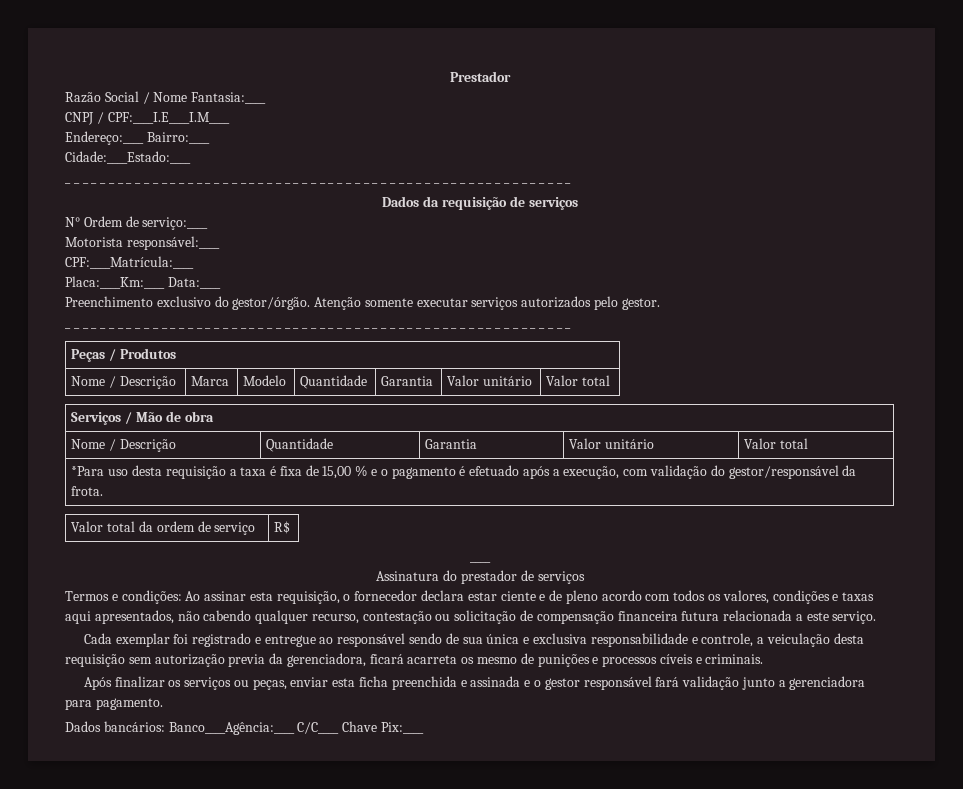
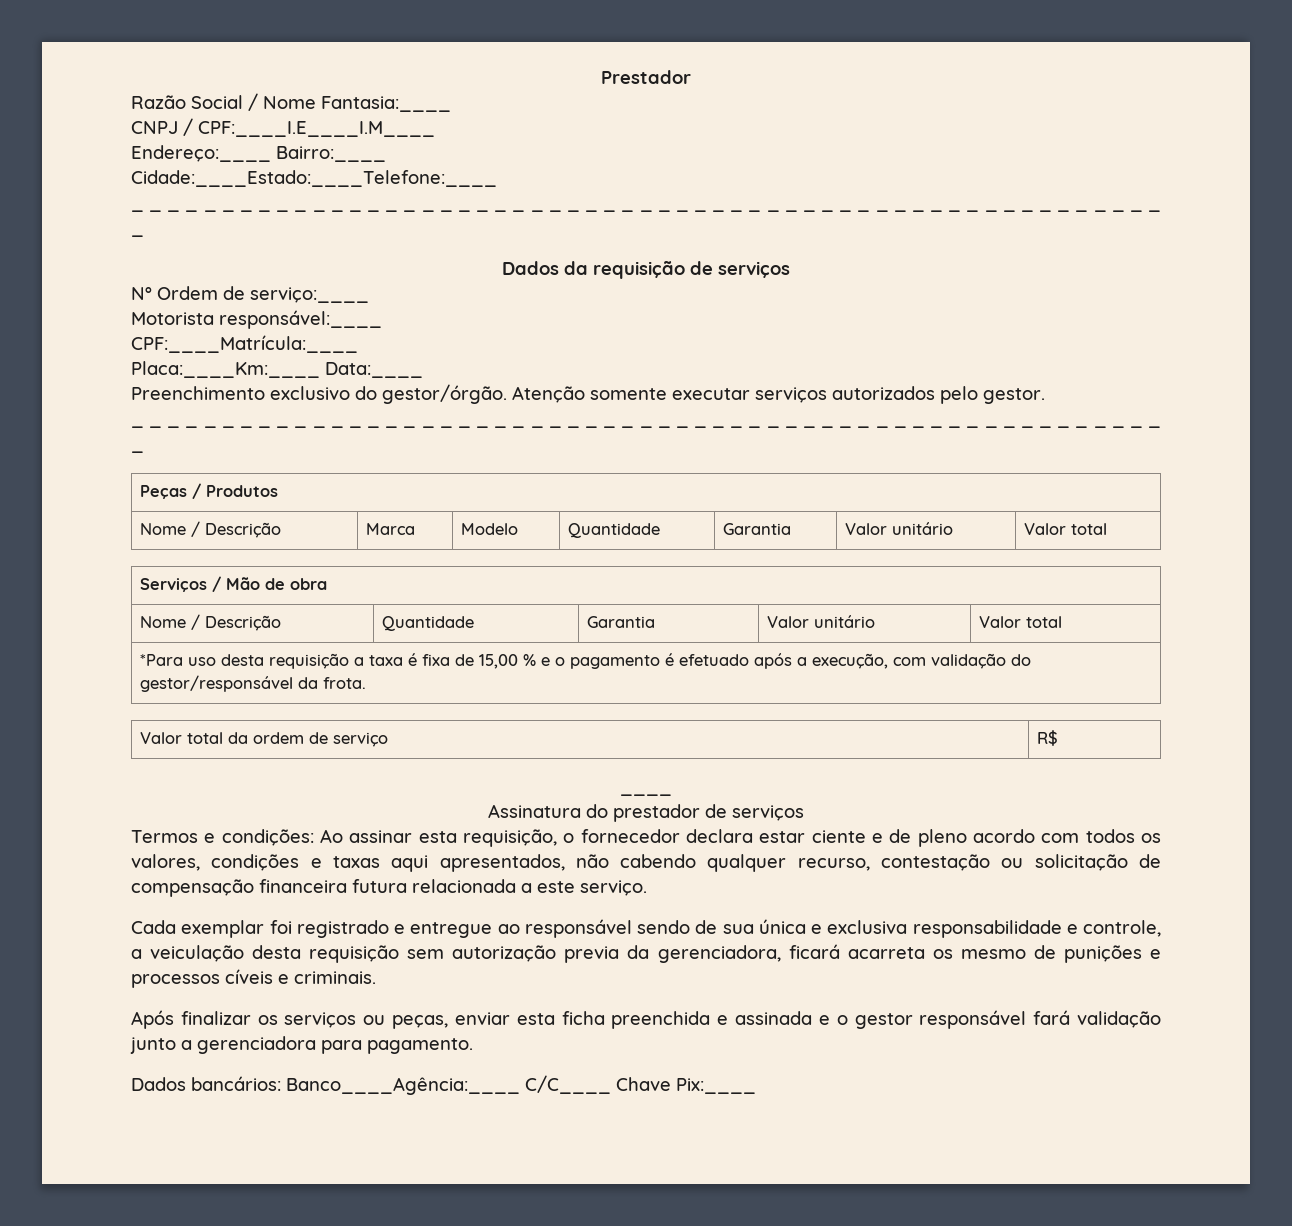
- Cidade:____Estado:____
+ Cidade:____Estado:____Telefone:____

